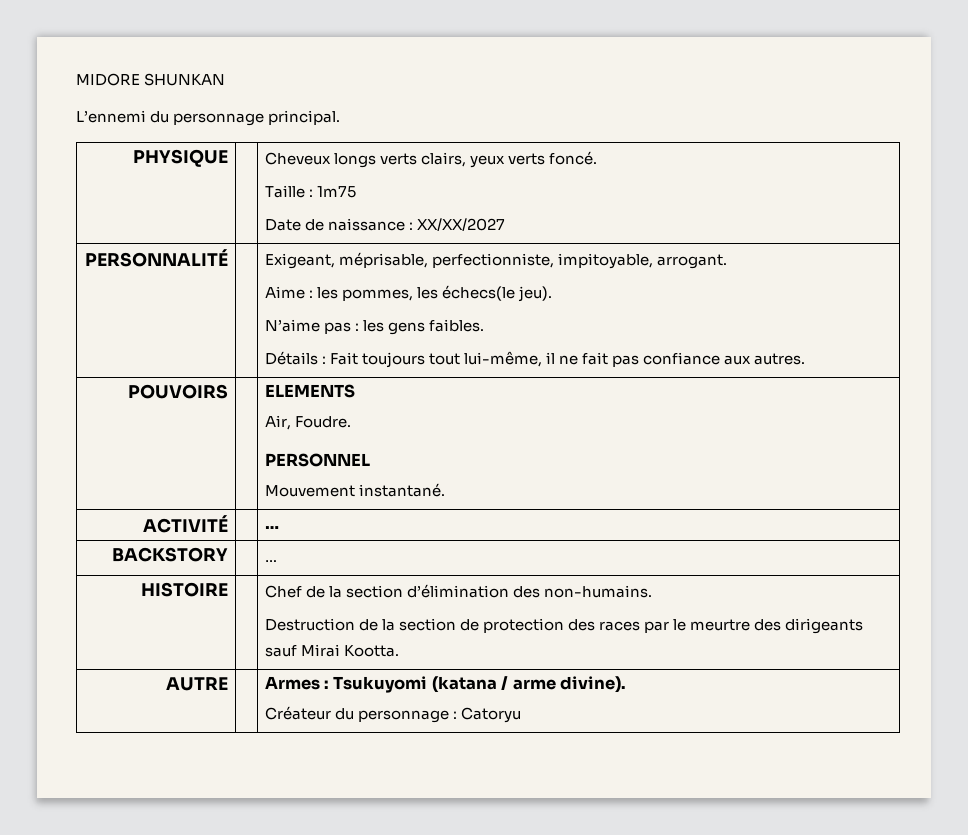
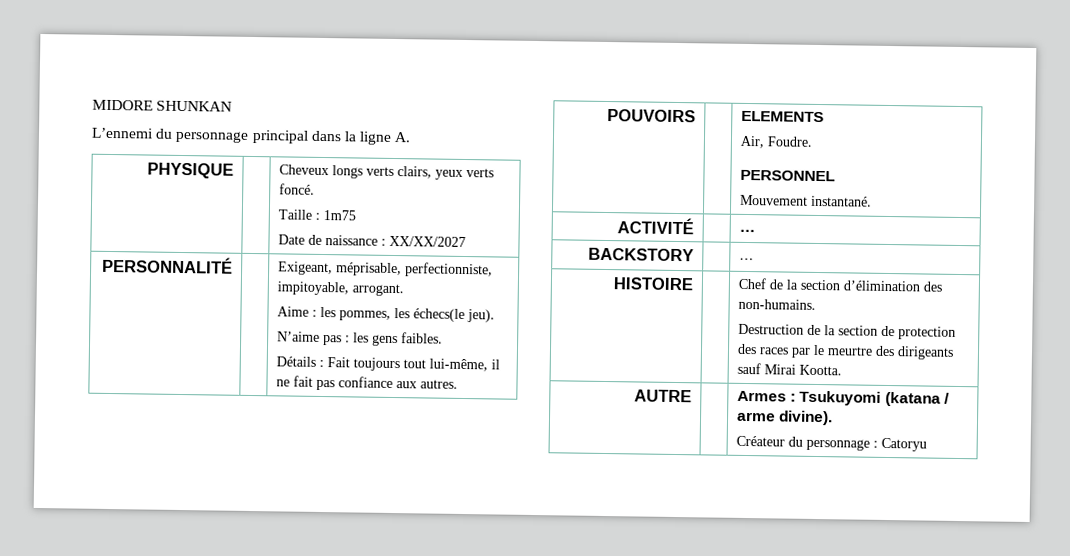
- L’ennemi du personnage principal.
+ L’ennemi du personnage principal dans la ligne A.

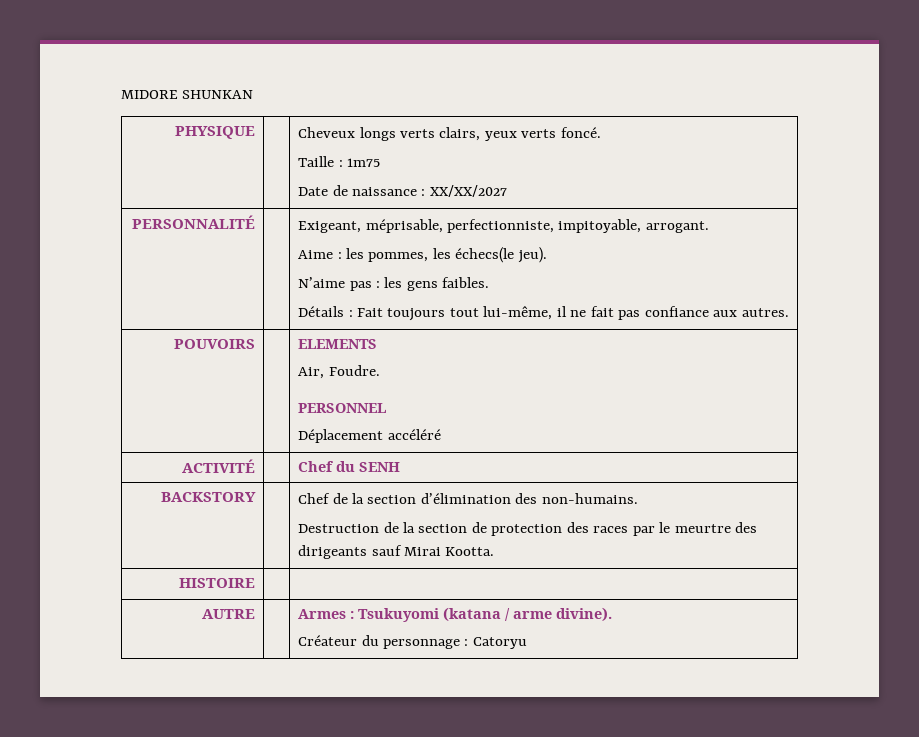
- L’ennemi du personnage principal dans la ligne A.
  POUVOIRS | | ELEMENTS
  Air, Foudre.
  PERSONNEL
- Mouvement instantané.
+ Déplacement accéléré
- ACTIVITÉ | | …
+ ACTIVITÉ | | Chef du SENH
- BACKSTORY | | …
- HISTOIRE | | Chef de la section d’élimination des non-humains.
+ BACKSTORY | | Chef de la section d’élimination des non-humains.
+ HISTOIRE | |

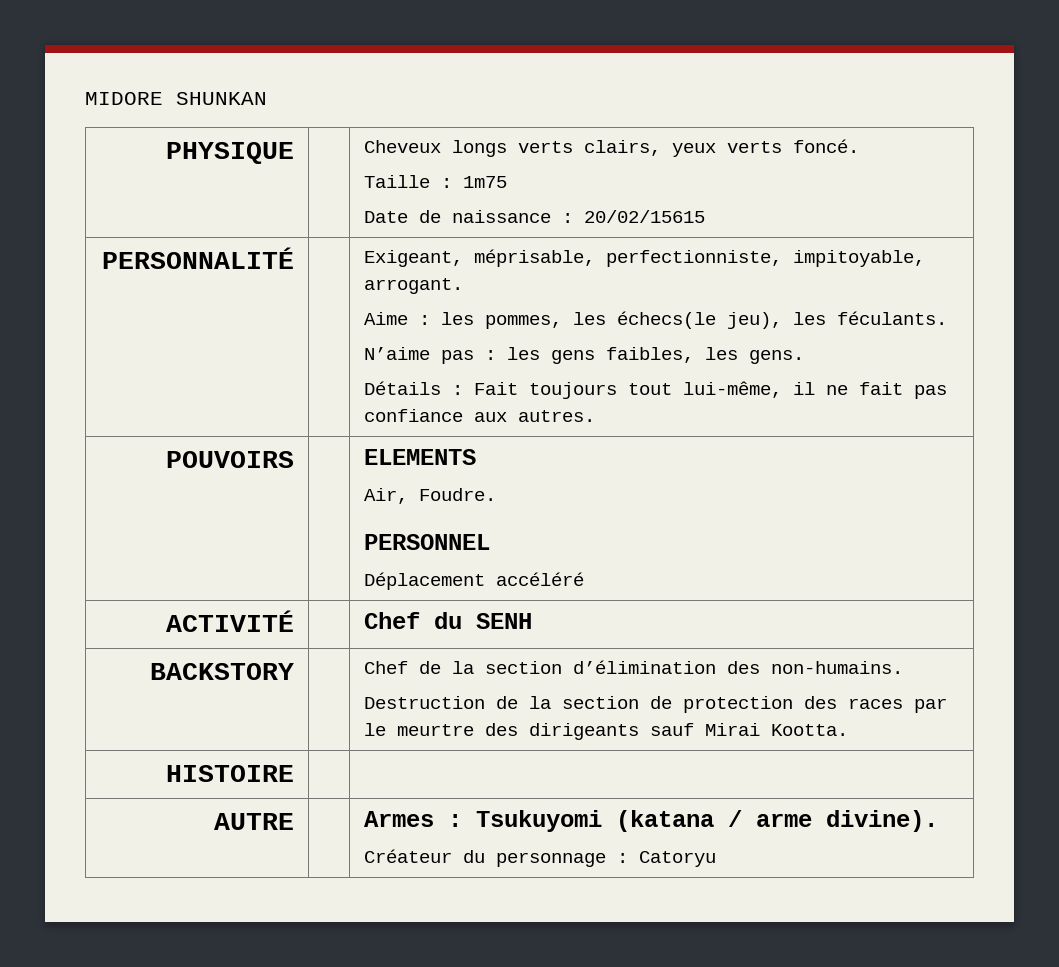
  PHYSIQUE | | Cheveux longs verts clairs, yeux verts foncé.
  Taille : 1m75
- Date de naissance : XX/XX/2027
+ Date de naissance : 20/02/15615
  PERSONNALITÉ | | Exigeant, méprisable, perfectionniste, impitoyable, arrogant.
- Aime : les pommes, les échecs(le jeu).
- N’aime pas : les gens faibles.
+ Aime : les pommes, les échecs(le jeu), les féculants.
+ N’aime pas : les gens faibles, les gens.

